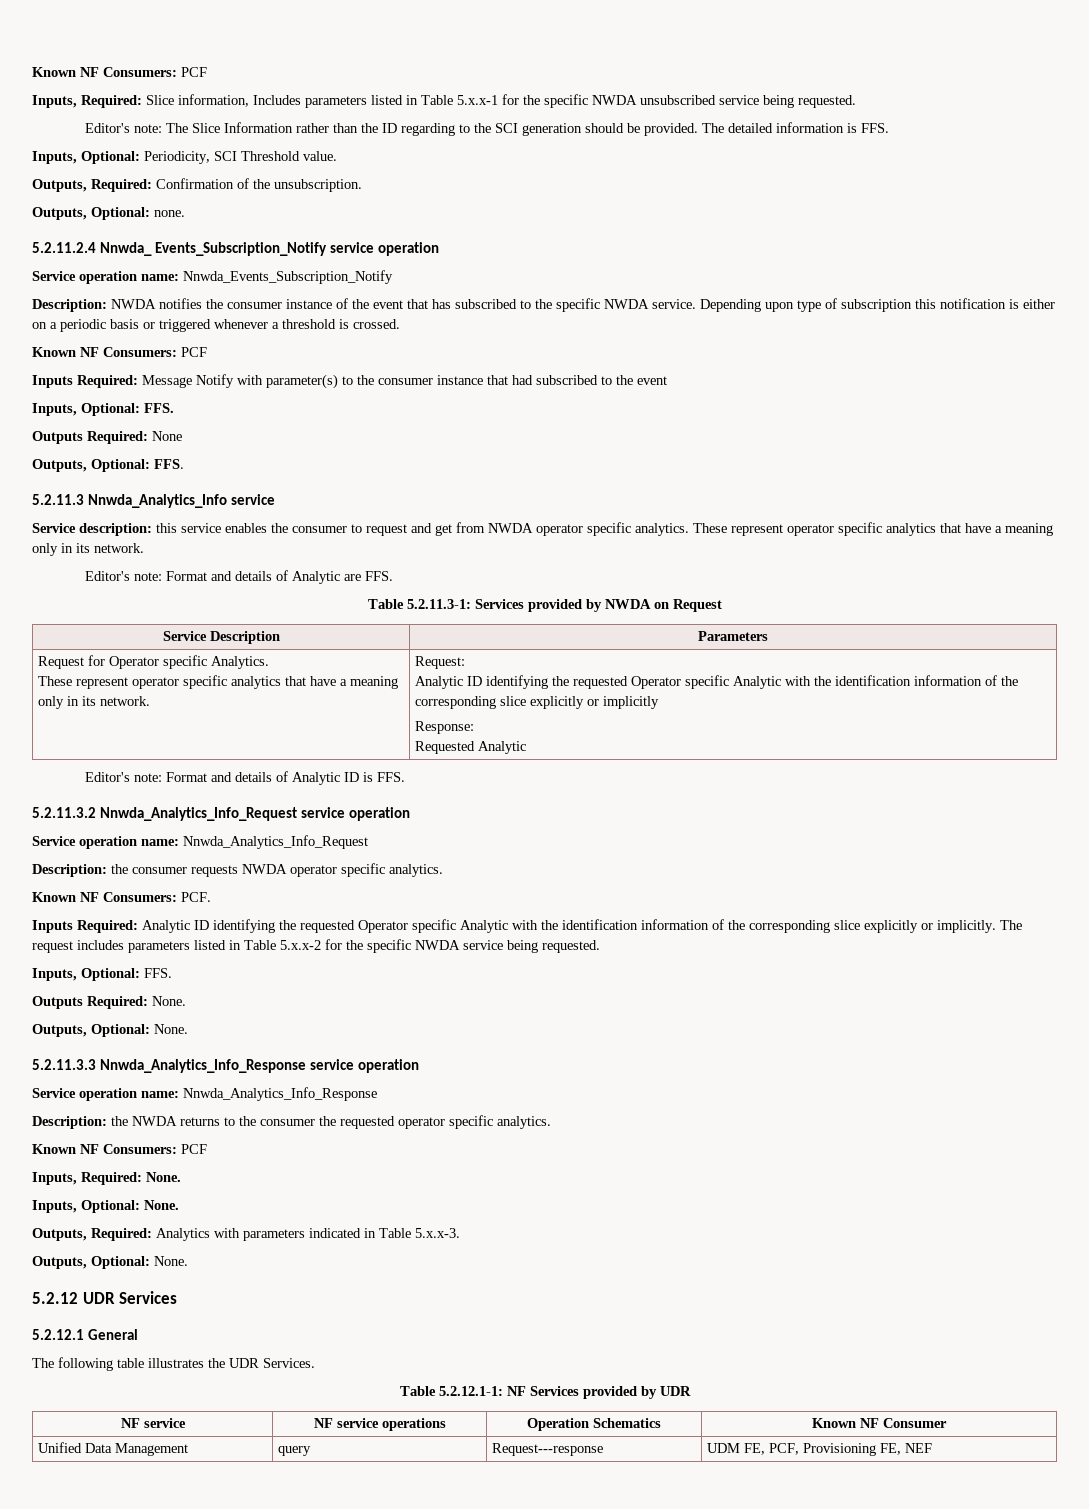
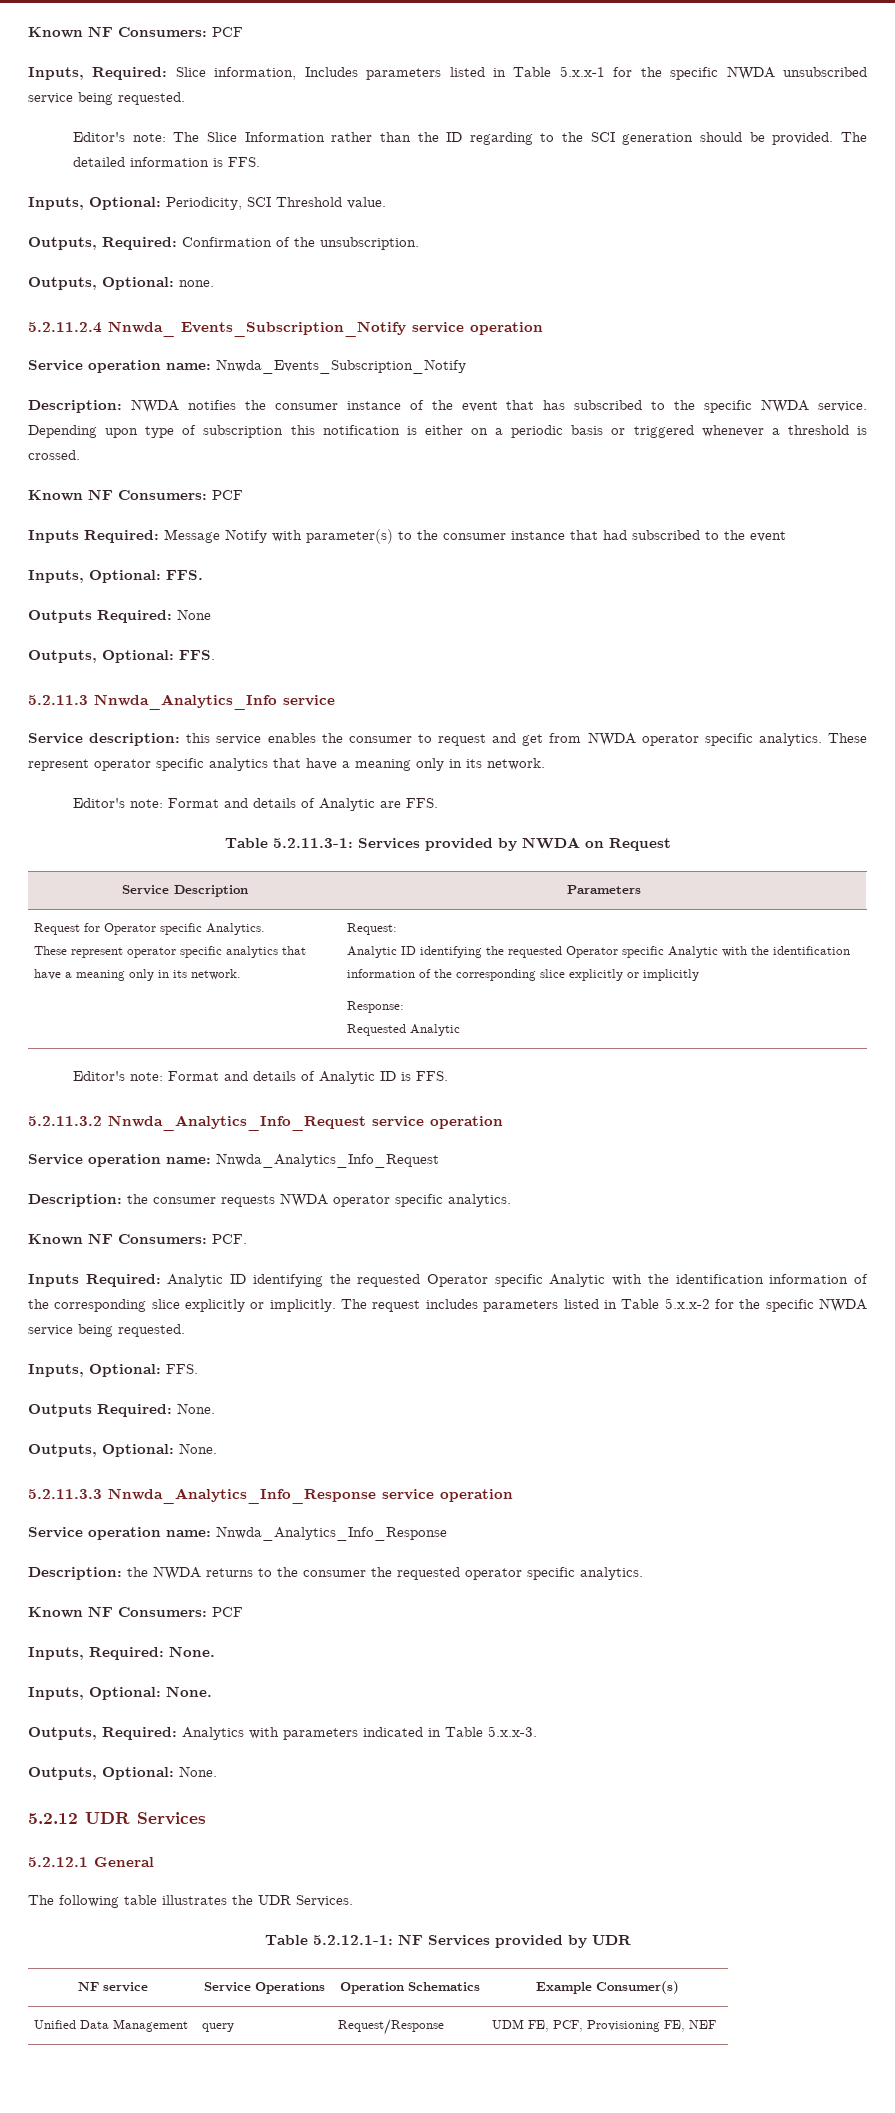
- NF service | NF service operations | Operation Schematics | Known NF Consumer
+ NF service | Service Operations | Operation Schematics | Example Consumer(s)
- Unified Data Management | query | Request---response | UDM FE, PCF, Provisioning FE, NEF
+ Unified Data Management | query | Request/Response | UDM FE, PCF, Provisioning FE, NEF

